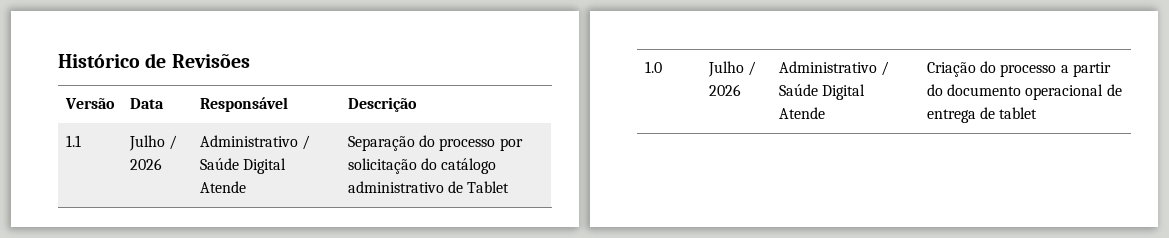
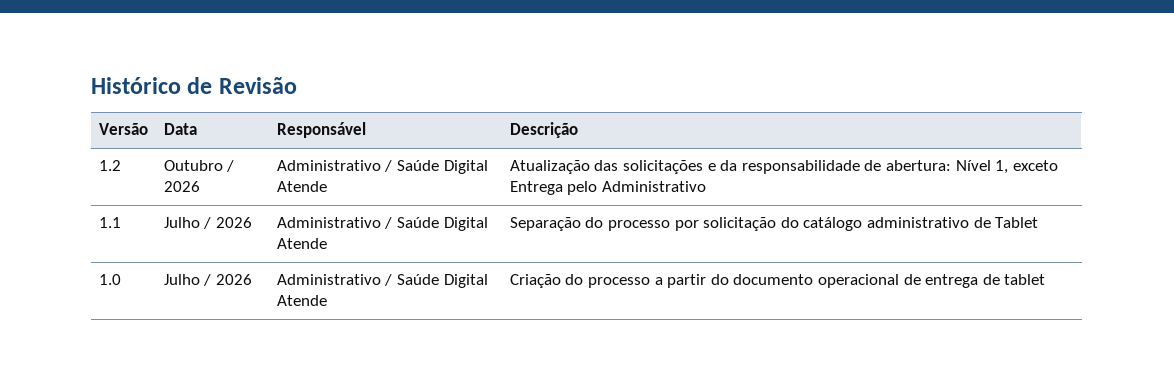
- Histórico de Revisões
+ Histórico de Revisão
+ 1.2 | Outubro / 2026 | Administrativo / Saúde Digital Atende | Atualização das solicitações e da responsabilidade de abertura: Nível 1, exceto Entrega pelo Administrativo

